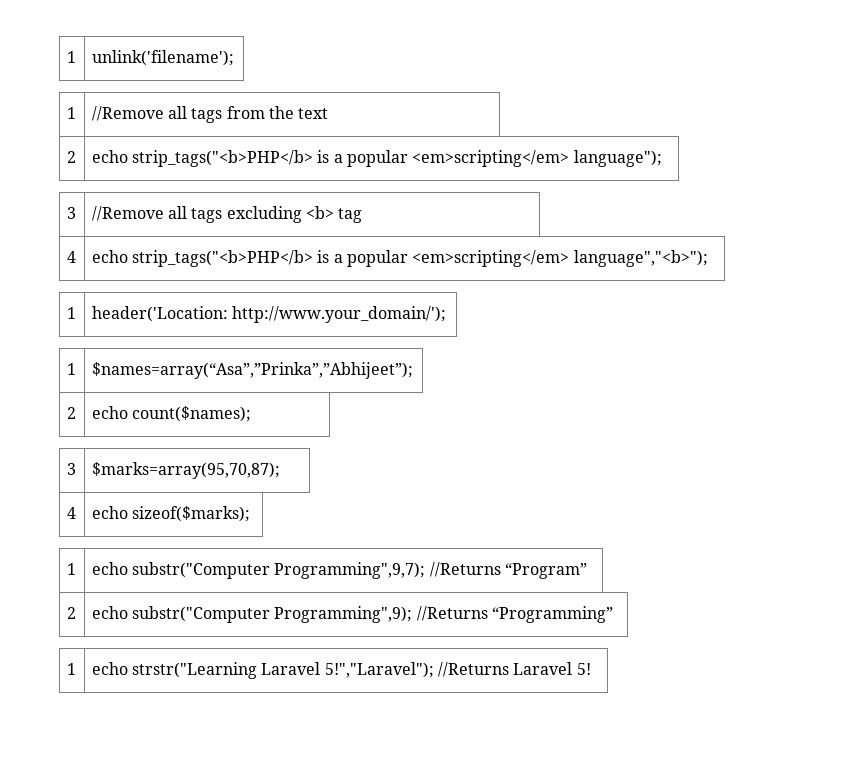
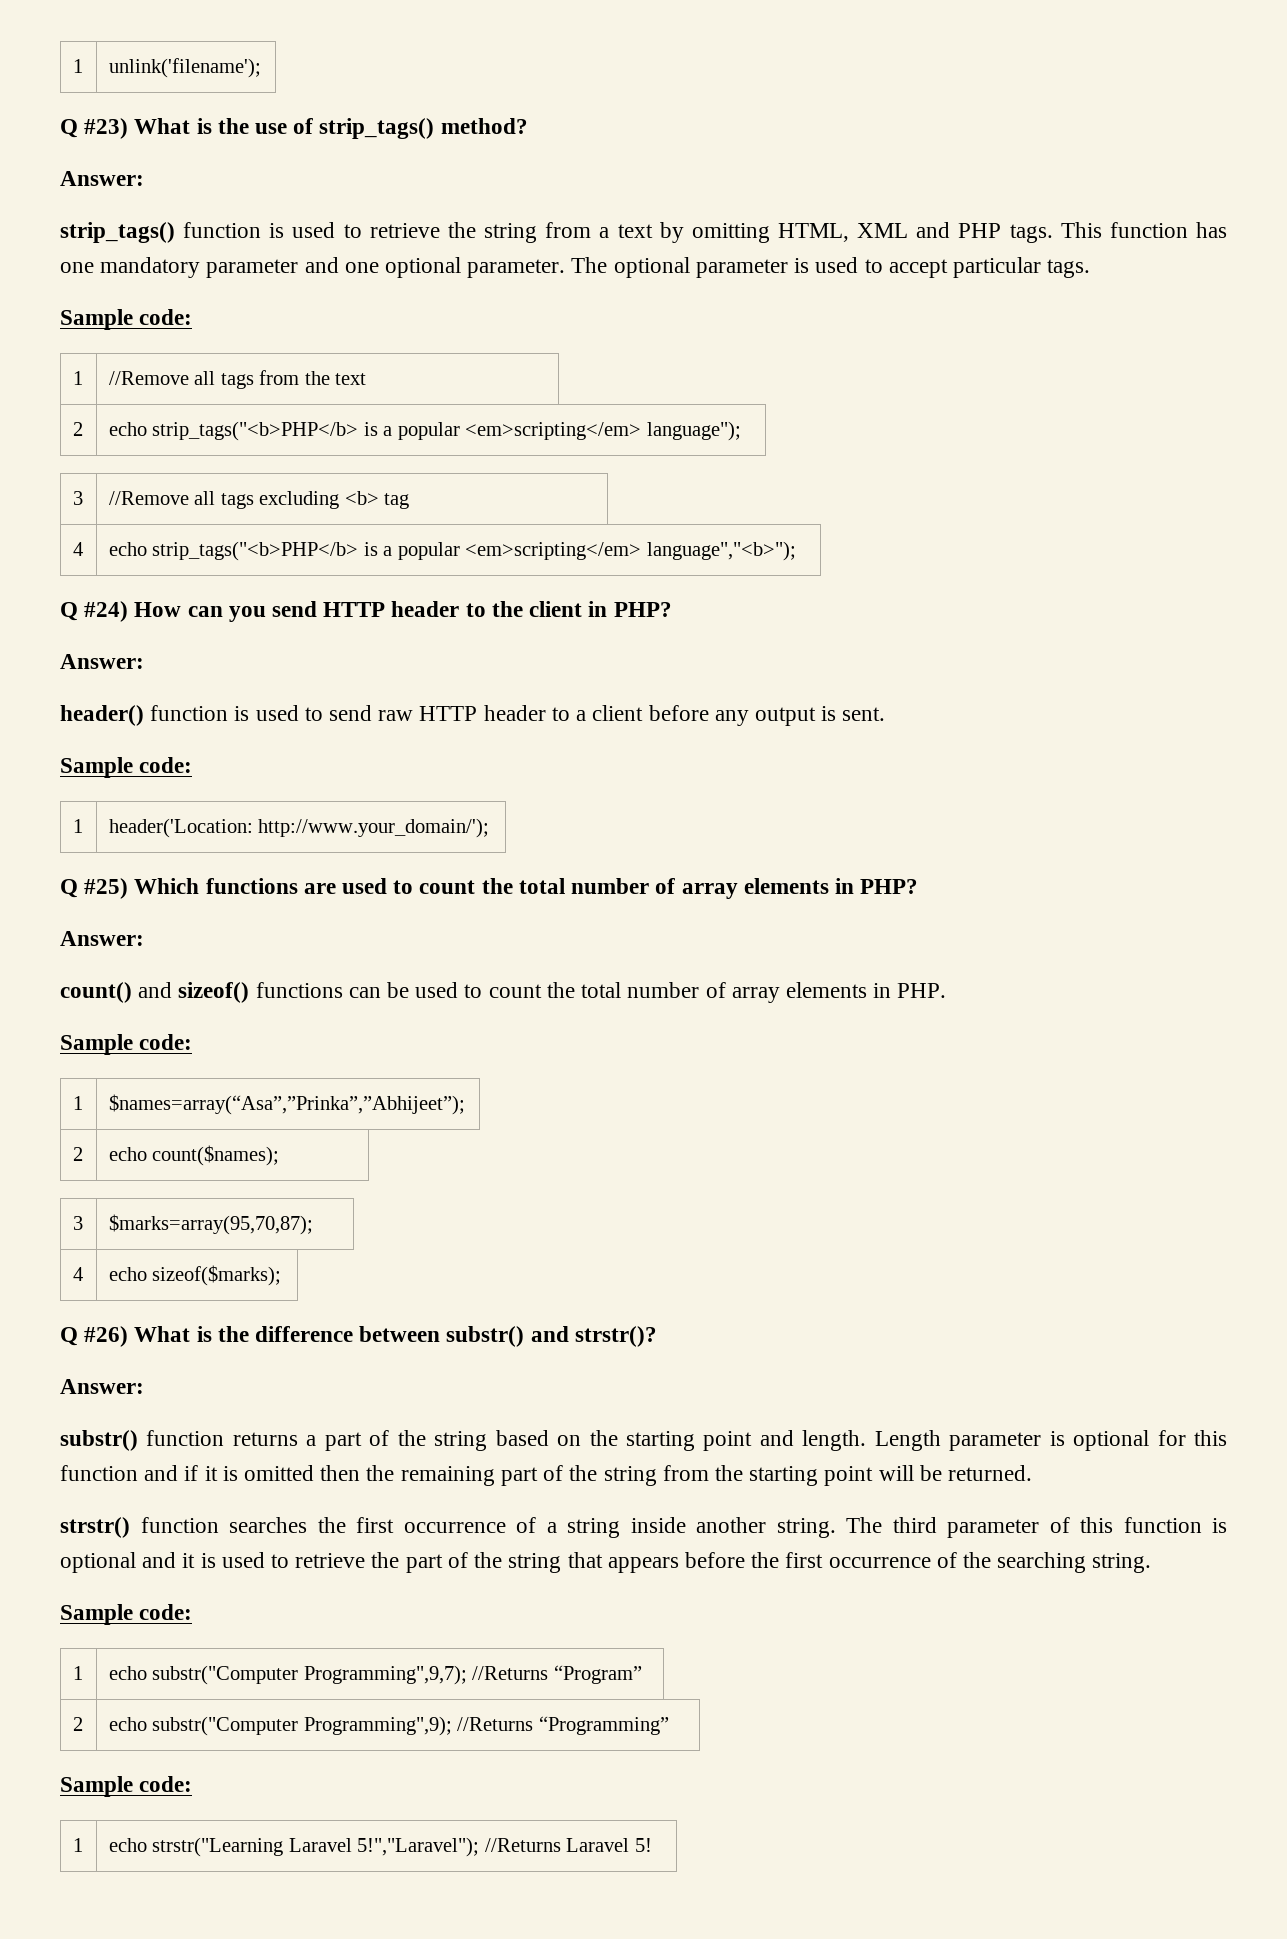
+ Q #23) What is the use of strip_tags() method?
+ Answer:
+ strip_tags() function is used to retrieve the string from a text by omitting HTML, XML and PHP tags. This function has one mandatory parameter and one optional parameter. The optional parameter is used to accept particular tags.
+ Sample code:
+ Q #24) How can you send HTTP header to the client in PHP?
+ Answer:
+ header() function is used to send raw HTTP header to a client before any output is sent.
+ Sample code:
  1 | header('Location: http://www.your_domain/');
+ Q #25) Which functions are used to count the total number of array elements in PHP?
+ Answer:
+ count() and sizeof() functions can be used to count the total number of array elements in PHP.
+ Sample code:
+ Q #26) What is the difference between substr() and strstr()?
+ Answer:
+ substr() function returns a part of the string based on the starting point and length. Length parameter is optional for this function and if it is omitted then the remaining part of the string from the starting point will be returned.
+ strstr() function searches the first occurrence of a string inside another string. The third parameter of this function is optional and it is used to retrieve the part of the string that appears before the first occurrence of the searching string.
+ Sample code:
  2 | echo substr("Computer Programming",9); //Returns “Programming”
+ Sample code:

